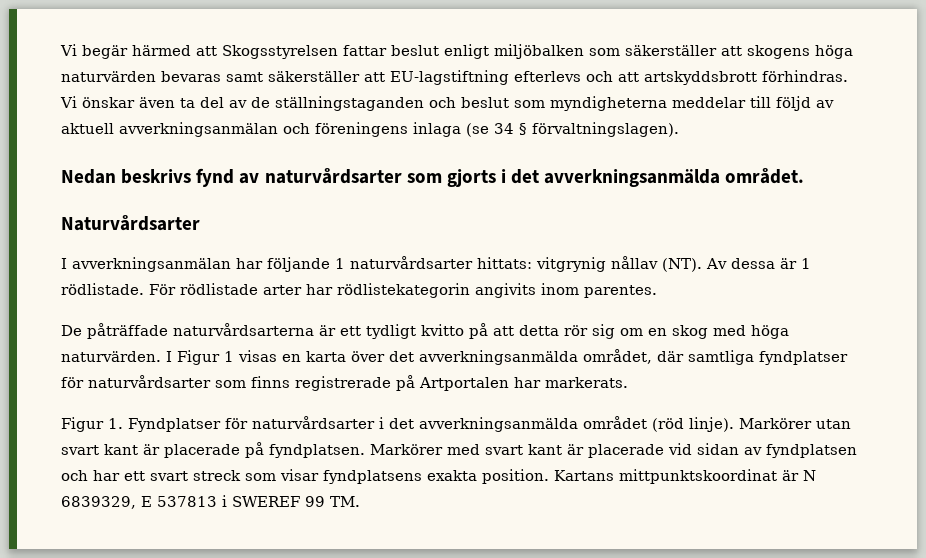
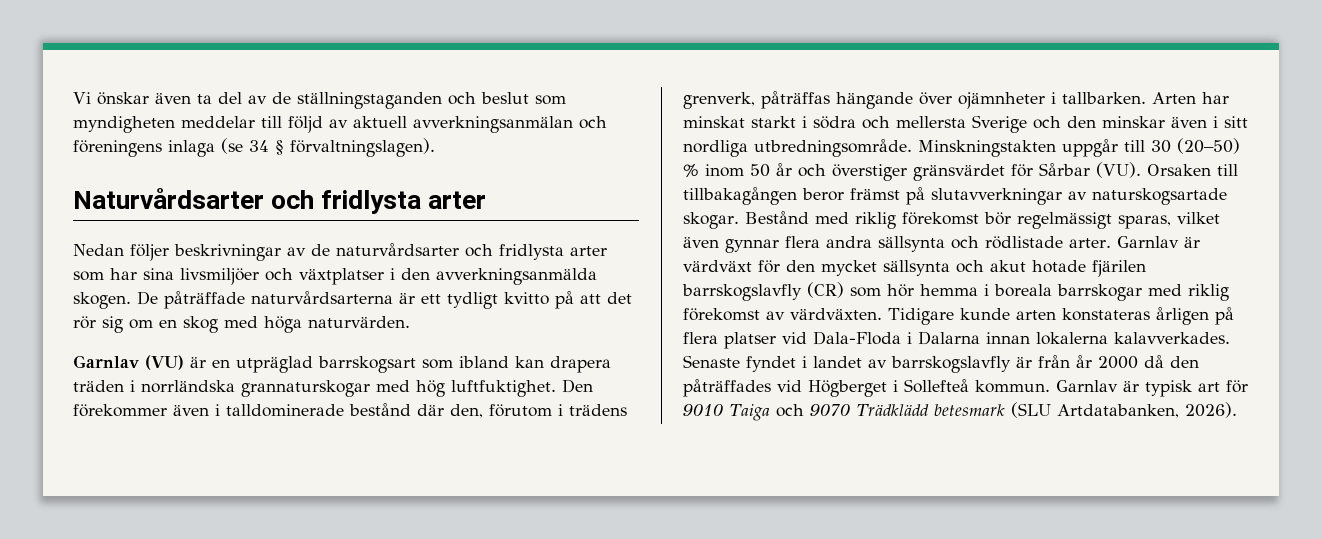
- Vi begär härmed att Skogsstyrelsen fattar beslut enligt miljöbalken som säkerställer att skogens höga naturvärden bevaras samt säkerställer att EU-lagstiftning efterlevs och att artskyddsbrott förhindras. Vi önskar även ta del av de ställningstaganden och beslut som myndigheterna meddelar till följd av aktuell avverkningsanmälan och föreningens inlaga (se 34 § förvaltningslagen).
+ Vi önskar även ta del av de ställningstaganden och beslut som myndigheten meddelar till följd av aktuell avverkningsanmälan och föreningens inlaga (se 34 § förvaltningslagen).
- Nedan beskrivs fynd av naturvårdsarter som gjorts i det avverkningsanmälda området.
- Naturvårdsarter
- I avverkningsanmälan har följande 1 naturvårdsarter hittats: vitgrynig nållav (NT). Av dessa är 1 rödlistade. För rödlistade arter har rödlistekategorin angivits inom parentes.
- De påträffade naturvårdsarterna är ett tydligt kvitto på att detta rör sig om en skog med höga naturvärden. I Figur 1 visas en karta över det avverkningsanmälda området, där samtliga fyndplatser för naturvårdsarter som finns registrerade på Artportalen har markerats.
- Figur 1. Fyndplatser för naturvårdsarter i det avverkningsanmälda området (röd linje). Markörer utan svart kant är placerade på fyndplatsen. Markörer med svart kant är placerade vid sidan av fyndplatsen och har ett svart streck som visar fyndplatsens exakta position. Kartans mittpunktskoordinat är N 6839329, E 537813 i SWEREF 99 TM.
+ Naturvårdsarter och fridlysta arter
+ Nedan följer beskrivningar av de naturvårdsarter och fridlysta arter som har sina livsmiljöer och växtplatser i den avverkningsanmälda skogen. De påträffade naturvårdsarterna är ett tydligt kvitto på att det rör sig om en skog med höga naturvärden.
+ Garnlav (VU) är en utpräglad barrskogsart som ibland kan drapera träden i norrländska grannaturskogar med hög luftfuktighet. Den förekommer även i talldominerade bestånd där den, förutom i trädens grenverk, påträffas hängande över ojämnheter i tallbarken. Arten har minskat starkt i södra och mellersta Sverige och den minskar även i sitt nordliga utbredningsområde. Minskningstakten uppgår till 30 (20–50) % inom 50 år och överstiger gränsvärdet för Sårbar (VU). Orsaken till tillbakagången beror främst på slutavverkningar av naturskogsartade skogar. Bestånd med riklig förekomst bör regelmässigt sparas, vilket även gynnar flera andra sällsynta och rödlistade arter. Garnlav är värdväxt för den mycket sällsynta och akut hotade fjärilen barrskogslavfly (CR) som hör hemma i boreala barrskogar med riklig förekomst av värdväxten. Tidigare kunde arten konstateras årligen på flera platser vid Dala-Floda i Dalarna innan lokalerna kalavverkades. Senaste fyndet i landet av barrskogslavfly är från år 2000 då den påträffades vid Högberget i Sollefteå kommun. Garnlav är typisk art för 9010 Taiga och 9070 Trädklädd betesmark (SLU Artdatabanken, 2026).

